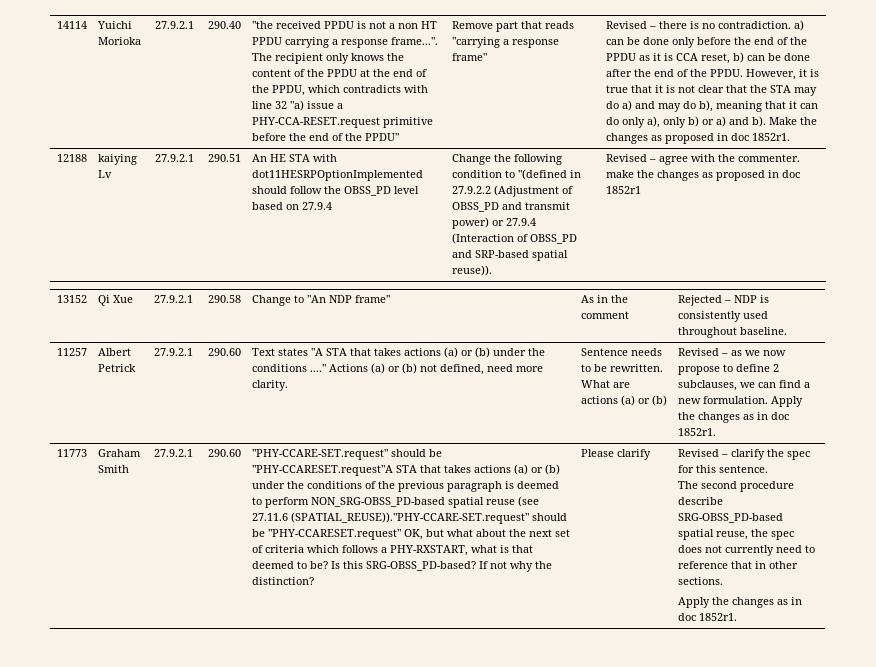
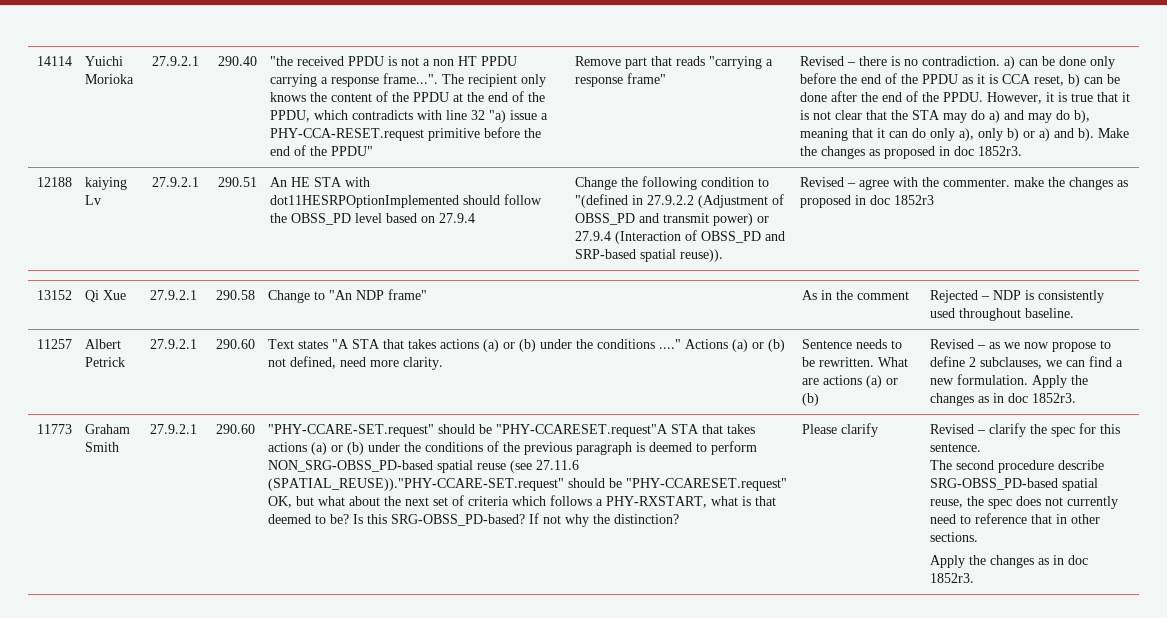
- Make the changes as proposed in doc 1852r1.
+ Make the changes as proposed in doc 1852r3.
- Revised – agree with the commenter. make the changes as proposed in doc 1852r1
+ Revised – agree with the commenter. make the changes as proposed in doc 1852r3
- Revised – as we now propose to define 2 subclauses, we can find a new formulation. Apply the changes as in doc 1852r1.
+ Revised – as we now propose to define 2 subclauses, we can find a new formulation. Apply the changes as in doc 1852r3.
  The second procedure describe SRG-OBSS_PD-based spatial reuse, the spec does not currently need to reference that in other sections.
- Apply the changes as in doc 1852r1.
+ Apply the changes as in doc 1852r3.

